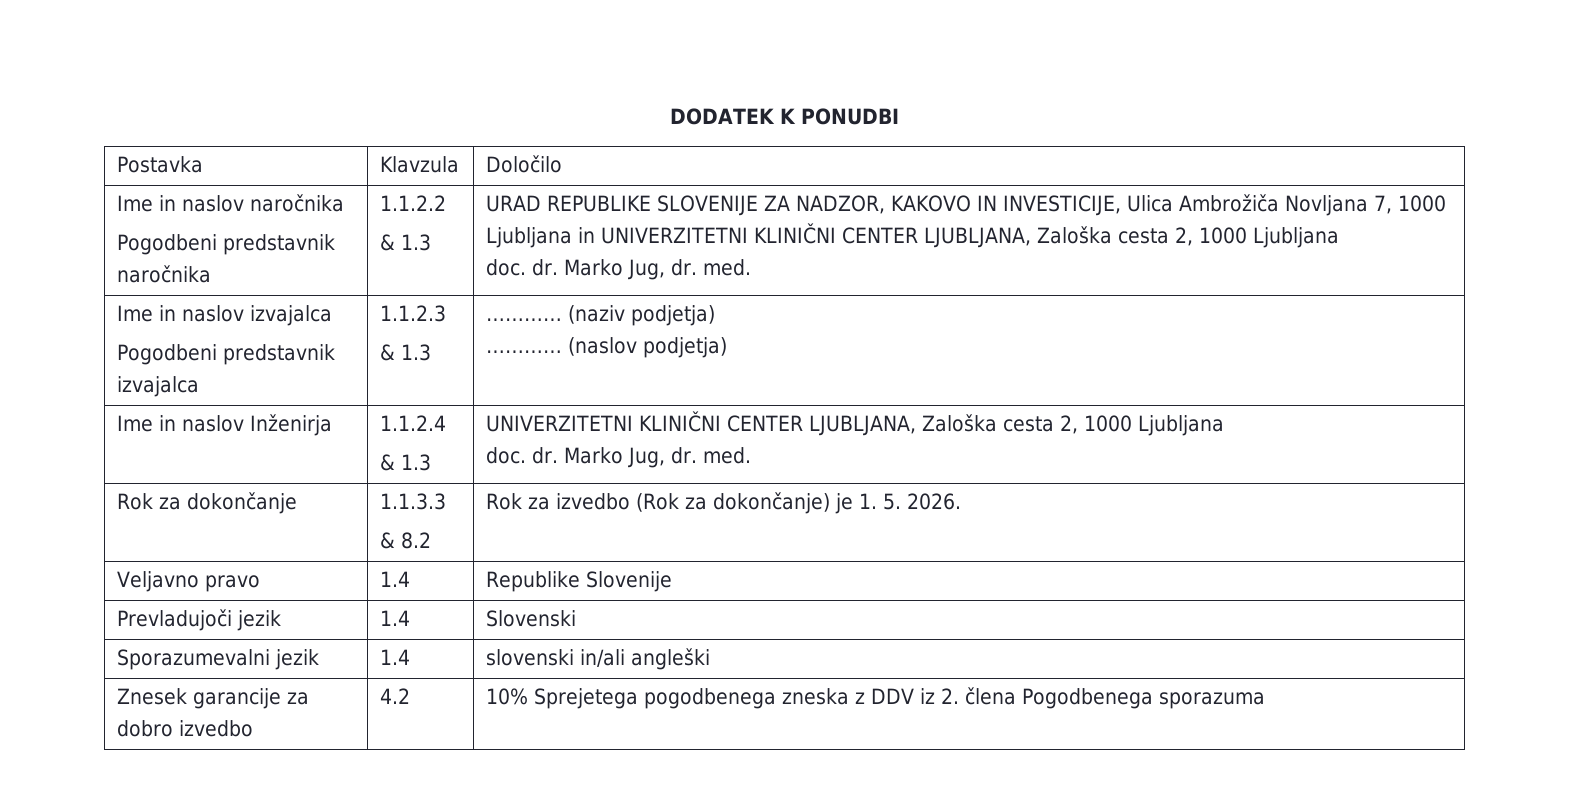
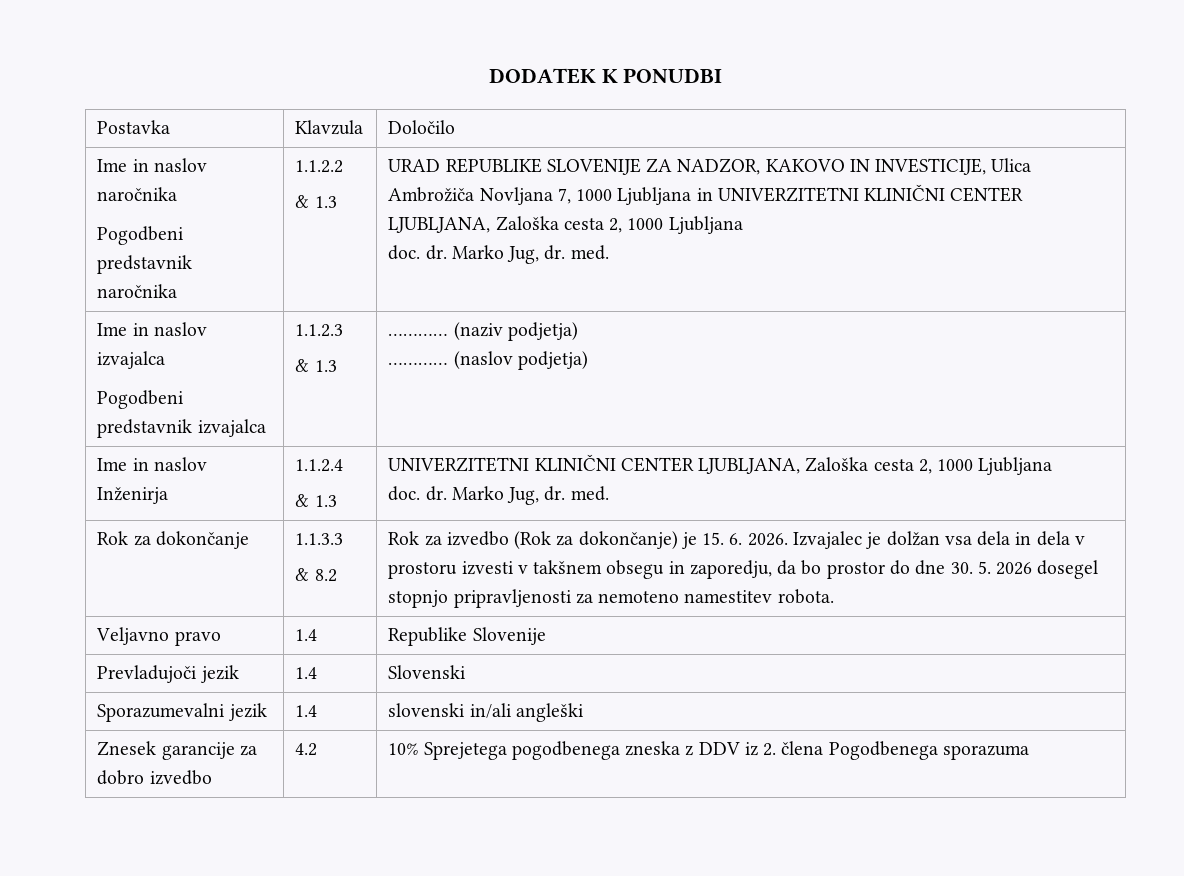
- Rok za izvedbo (Rok za dokončanje) je 1. 5. 2026.
+ Rok za izvedbo (Rok za dokončanje) je 15. 6. 2026. Izvajalec je dolžan vsa dela in dela v prostoru izvesti v takšnem obsegu in zaporedju, da bo prostor do dne 30. 5. 2026 dosegel stopnjo pripravljenosti za nemoteno namestitev robota.

